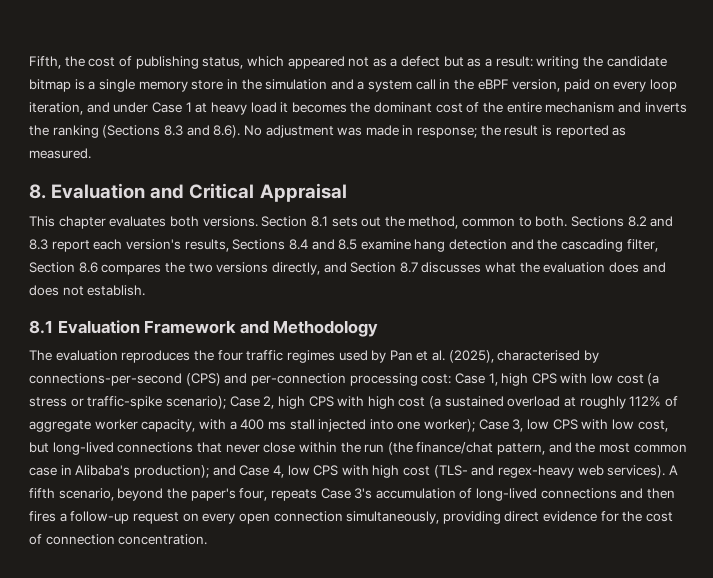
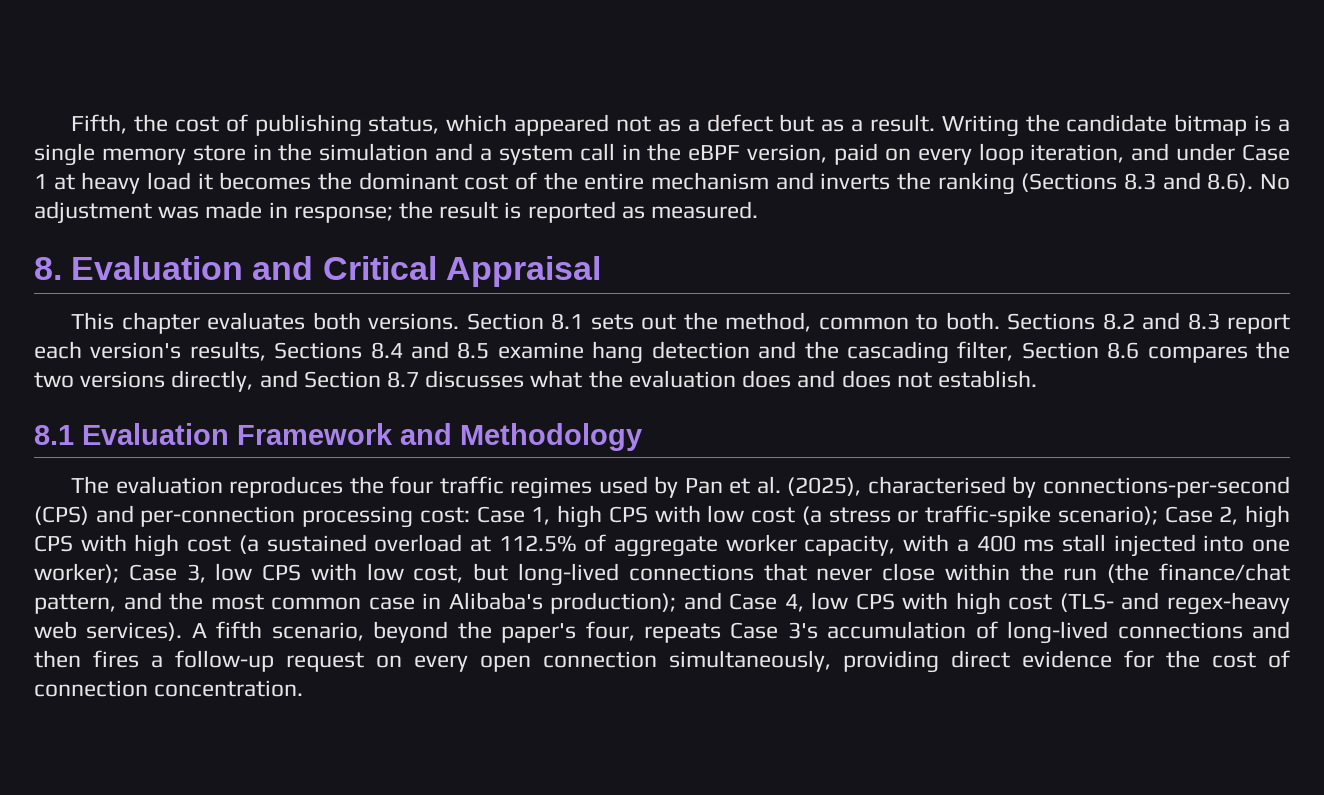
- Fifth, the cost of publishing status, which appeared not as a defect but as a result: writing the candidate bitmap is a single memory store in the simulation and a system call in the eBPF version, paid on every loop iteration, and under Case 1 at heavy load it becomes the dominant cost of the entire mechanism and inverts the ranking (Sections 8.3 and 8.6). No adjustment was made in response;
+ Fifth, the cost of publishing status, which appeared not as a defect but as a result. Writing the candidate bitmap is a single memory store in the simulation and a system call in the eBPF version, paid on every loop iteration, and under Case 1 at heavy load it becomes the dominant cost of the entire mechanism and inverts the ranking (Sections 8.3 and 8.6). No adjustment was made in response;
- Case 2, high CPS with high cost (a sustained overload at roughly 112% of aggregate worker capacity, with a 400 ms stall injected into one worker);
+ Case 2, high CPS with high cost (a sustained overload at 112.5% of aggregate worker capacity, with a 400 ms stall injected into one worker);

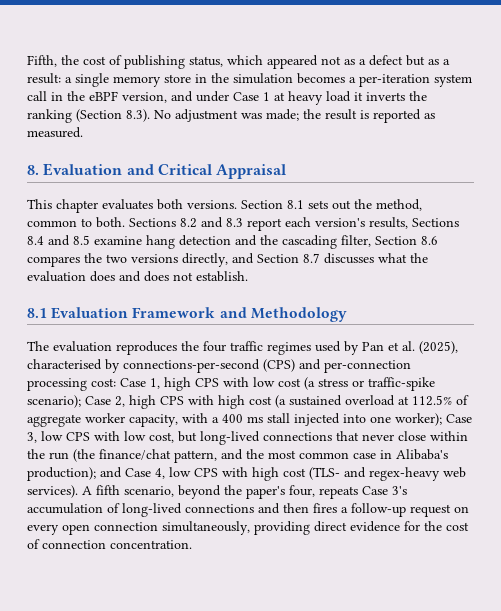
- Fifth, the cost of publishing status, which appeared not as a defect but as a result. Writing the candidate bitmap is a single memory store in the simulation and a system call in the eBPF version, paid on every loop iteration, and under Case 1 at heavy load it becomes the dominant cost of the entire mechanism and inverts the ranking (Sections 8.3 and 8.6). No adjustment was made in response; the result is reported as measured.
+ Fifth, the cost of publishing status, which appeared not as a defect but as a result: a single memory store in the simulation becomes a per-iteration system call in the eBPF version, and under Case 1 at heavy load it inverts the ranking (Section 8.3). No adjustment was made; the result is reported as measured.

